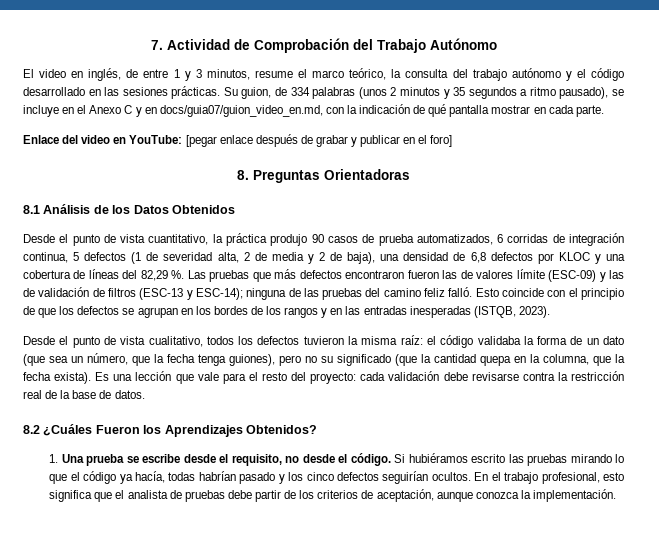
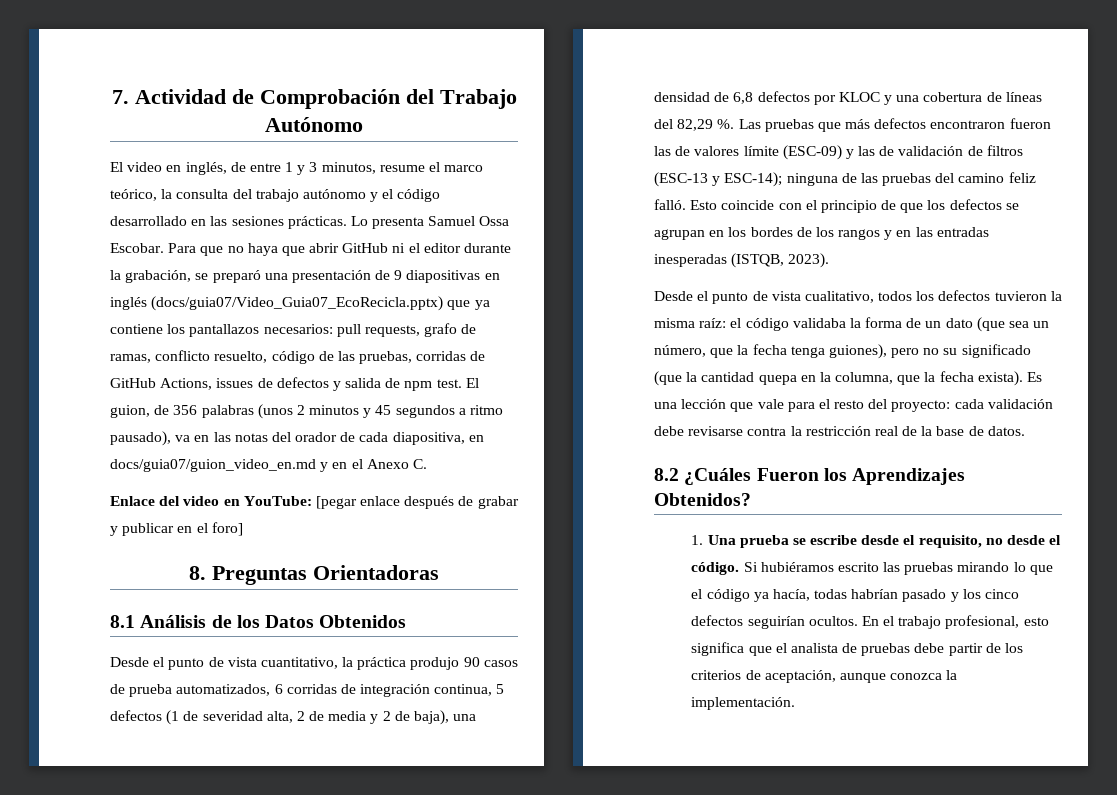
- Su guion, de 334 palabras (unos 2 minutos y 35 segundos a ritmo pausado), se incluye en el Anexo C y en docs/guia07/guion_video_en.md, con la indicación de qué pantalla mostrar en cada parte.
+ Lo presenta Samuel Ossa Escobar. Para que no haya que abrir GitHub ni el editor durante la grabación, se preparó una presentación de 9 diapositivas en inglés (docs/guia07/Video_Guia07_EcoRecicla.pptx) que ya contiene los pantallazos necesarios: pull requests, grafo de ramas, conflicto resuelto, código de las pruebas, corridas de GitHub Actions, issues de defectos y salida de npm test. El guion, de 356 palabras (unos 2 minutos y 45 segundos a ritmo pausado), va en las notas del orador de cada diapositiva, en docs/guia07/guion_video_en.md y en el Anexo C.

